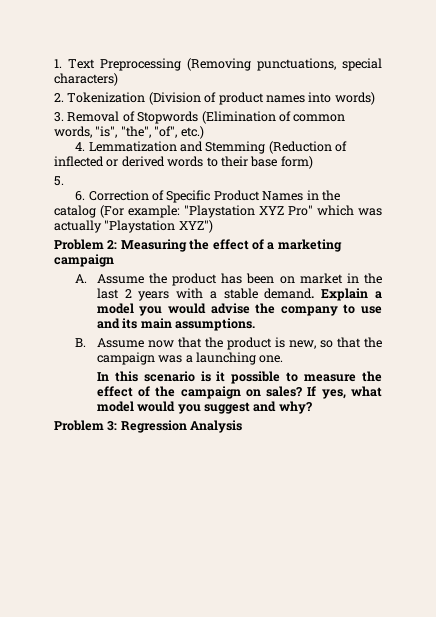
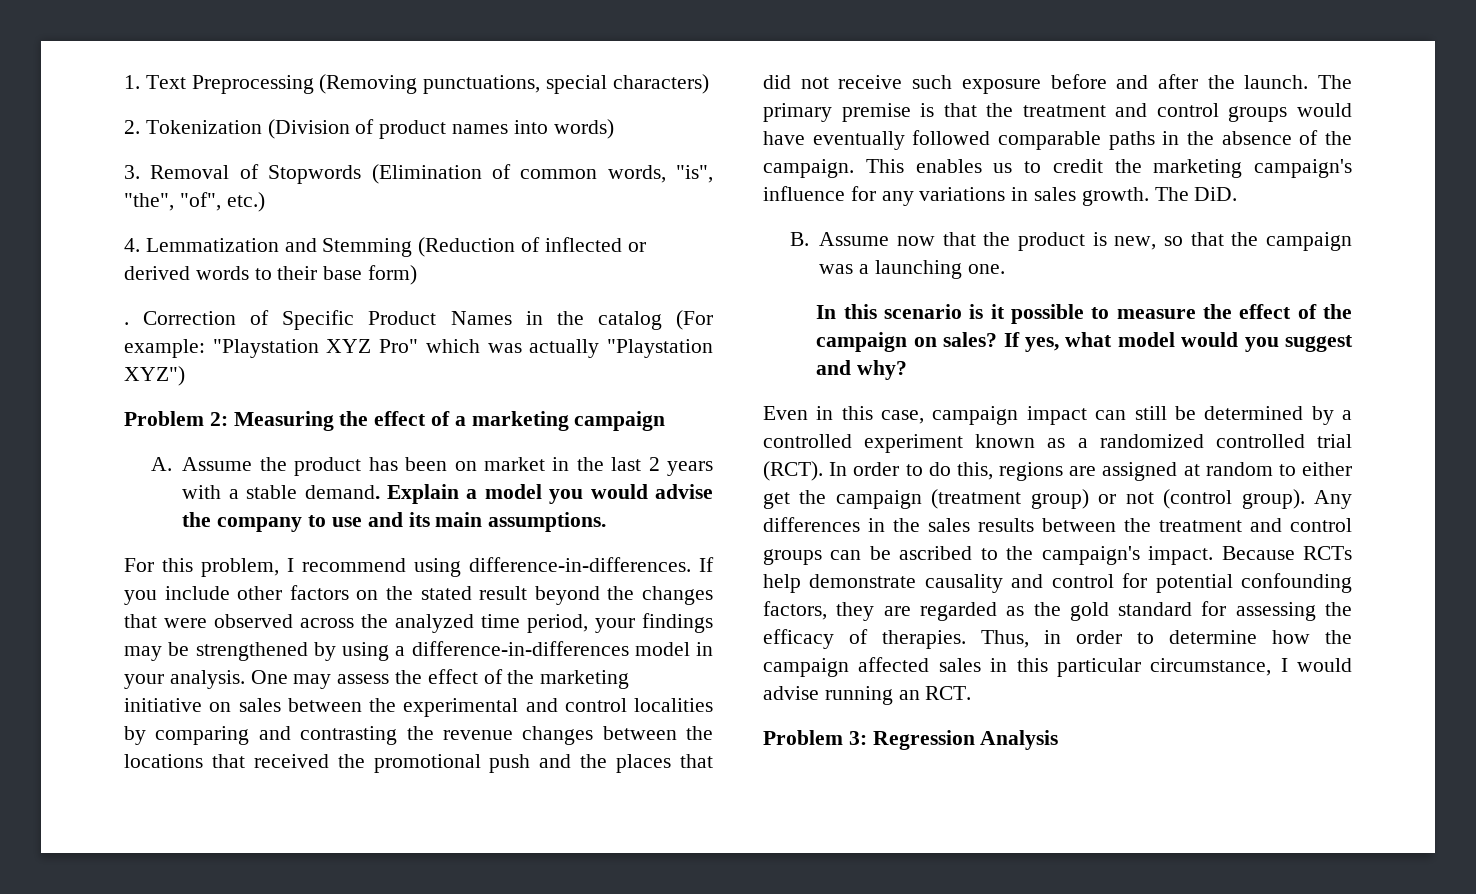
- 5.
- 6. Correction of Specific Product Names in the catalog (For example: "Playstation XYZ Pro" which was actually "Playstation XYZ")
+ . Correction of Specific Product Names in the catalog (For example: "Playstation XYZ Pro" which was actually "Playstation XYZ")
+ For this problem, I recommend using difference-in-differences. If you include other factors on the stated result beyond the changes that were observed across the analyzed time period, your findings may be strengthened by using a difference-in-differences model in your analysis. One may assess the effect of the marketing initiative on sales between the experimental and control localities by comparing and contrasting the revenue changes between the locations that received the promotional push and the places that did not receive such exposure before and after the launch. The primary premise is that the treatment and control groups would have eventually followed comparable paths in the absence of the campaign. This enables us to credit the marketing campaign's influence for any variations in sales growth. The DiD.
+ Even in this case, campaign impact can still be determined by a controlled experiment known as a randomized controlled trial (RCT). In order to do this, regions are assigned at random to either get the campaign (treatment group) or not (control group). Any differences in the sales results between the treatment and control groups can be ascribed to the campaign's impact. Because RCTs help demonstrate causality and control for potential confounding factors, they are regarded as the gold standard for assessing the efficacy of therapies. Thus, in order to determine how the campaign affected sales in this particular circumstance, I would advise running an RCT.

